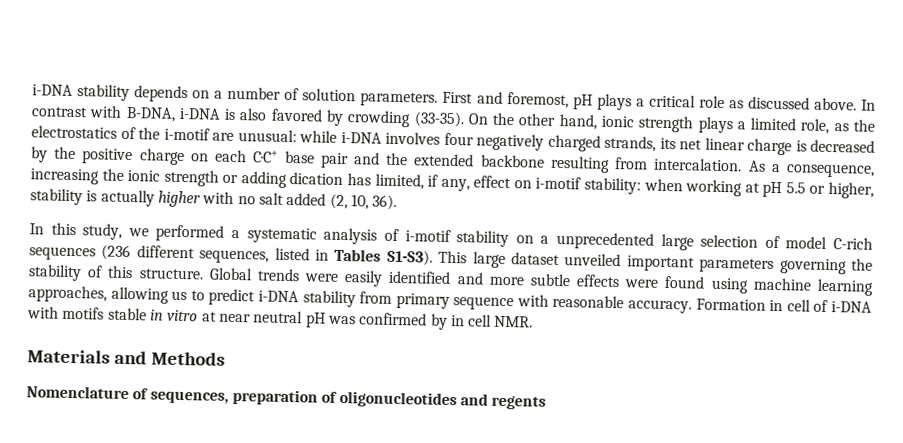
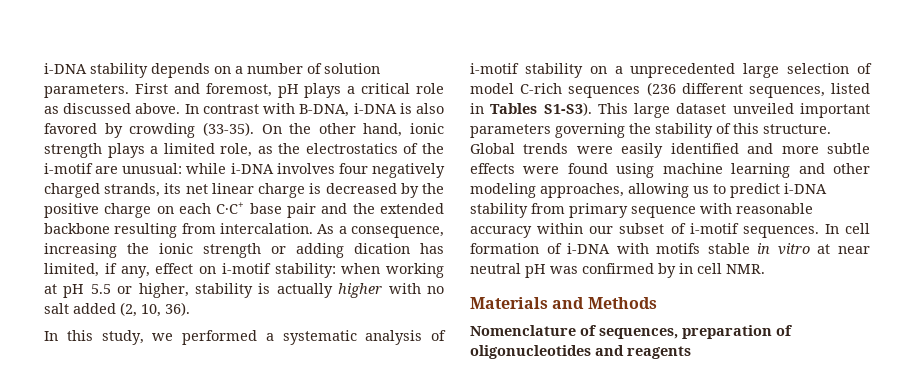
- Global trends were easily identified and more subtle effects were found using machine learning approaches, allowing us to predict i-DNA stability from primary sequence with reasonable accuracy. Formation in cell of i-DNA with motifs stable in vitro at near neutral pH was confirmed by in cell NMR.
+ Global trends were easily identified and more subtle effects were found using machine learning and other modeling approaches, allowing us to predict i-DNA stability from primary sequence with reasonable accuracy within our subset of i-motif sequences. In cell formation of i-DNA with motifs stable in vitro at near neutral pH was confirmed by in cell NMR.
- Nomenclature of sequences, preparation of oligonucleotides and regents
+ Nomenclature of sequences, preparation of oligonucleotides and reagents

